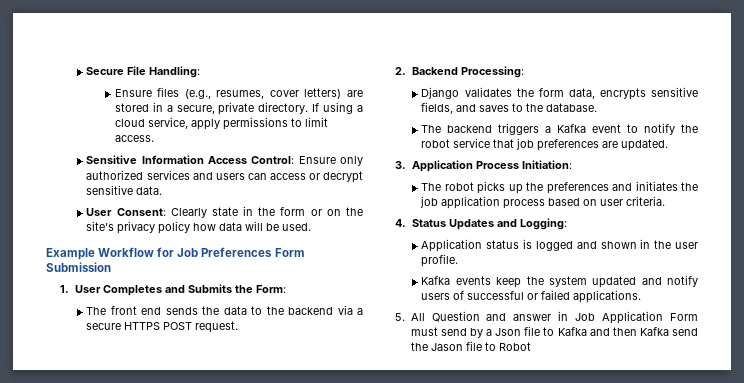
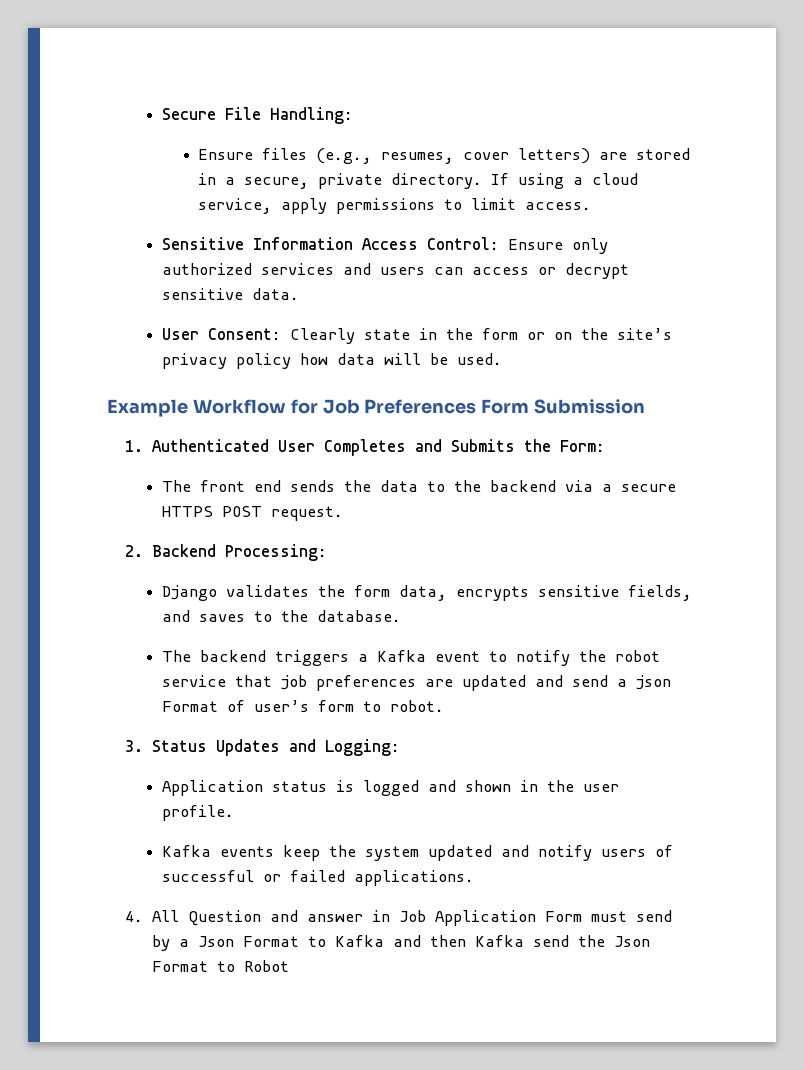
- 1. User Completes and Submits the Form:
+ 1. Authenticated User Completes and Submits the Form:
- The backend triggers a Kafka event to notify the robot service that job preferences are updated.
- 3. Application Process Initiation:
- The robot picks up the preferences and initiates the job application process based on user criteria.
- 4. Status Updates and Logging:
+ The backend triggers a Kafka event to notify the robot service that job preferences are updated and send a json Format of user’s form to robot.
+ 3. Status Updates and Logging:
- 5. All Question and answer in Job Application Form must send by a Json file to Kafka and then Kafka send the Jason file to Robot
+ 4. All Question and answer in Job Application Form must send by a Json Format to Kafka and then Kafka send the Json Format to Robot

